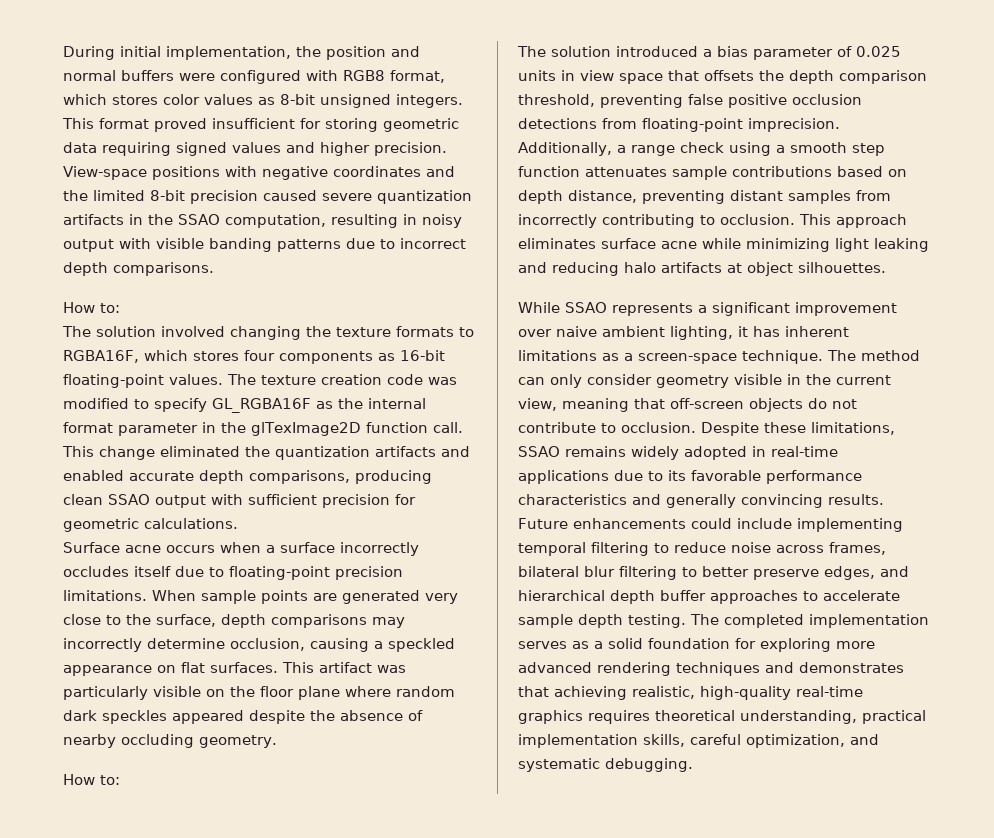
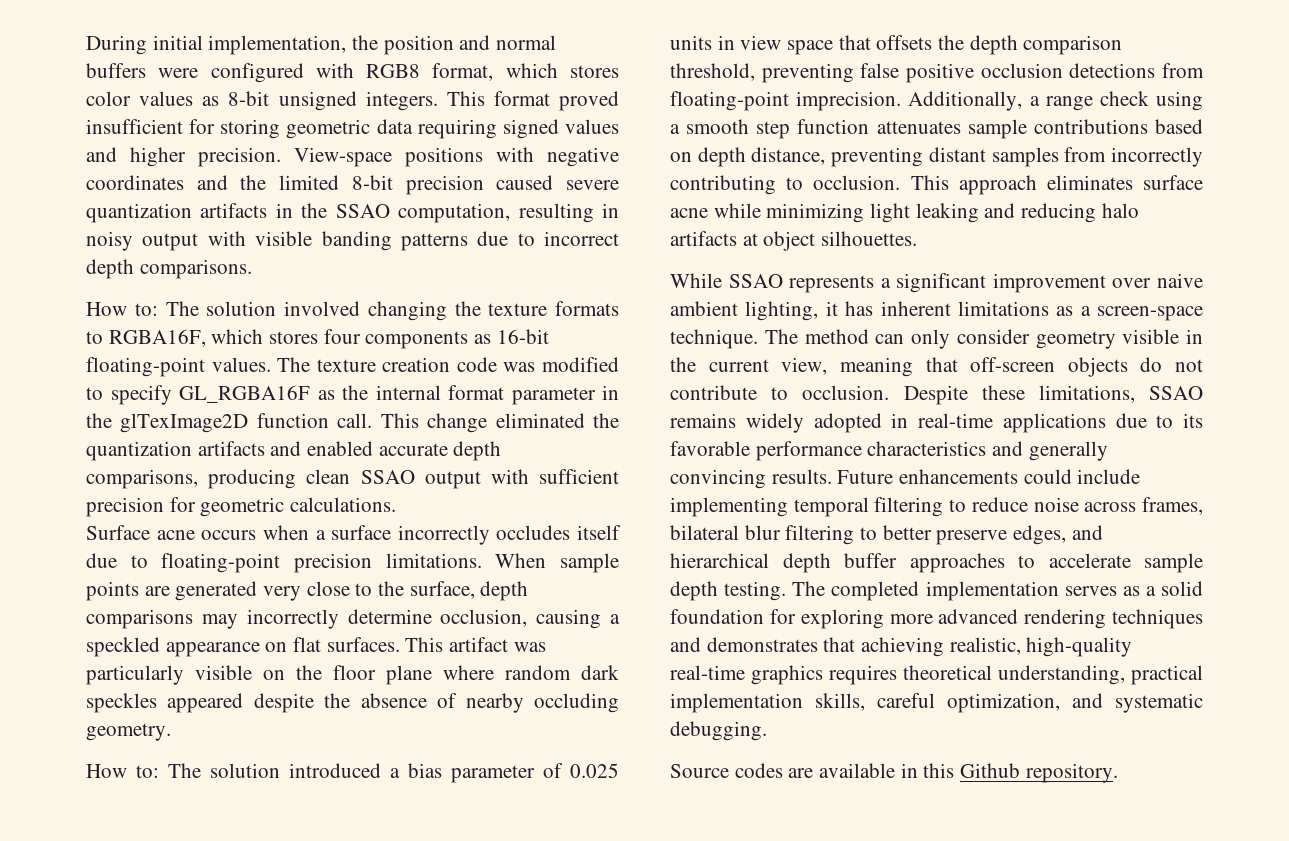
  View-space positions with negative coordinates and the limited 8-bit precision caused severe quantization artifacts in the SSAO computation, resulting in noisy output with visible banding patterns due to incorrect depth comparisons.
- How to:
- The solution involved changing the texture formats to RGBA16F, which stores four components as 16-bit floating-point values.
+ How to: The solution involved changing the texture formats to RGBA16F, which stores four components as 16-bit floating-point values.
  This artifact was particularly visible on the floor plane where random dark speckles appeared despite the absence of nearby occluding geometry.
- How to:
- The solution introduced a bias parameter of 0.025 units in view space that offsets the depth comparison threshold, preventing false positive occlusion detections from floating-point imprecision.
+ How to: The solution introduced a bias parameter of 0.025 units in view space that offsets the depth comparison threshold, preventing false positive occlusion detections from floating-point imprecision.
+ Source codes are available in this Github repository.

